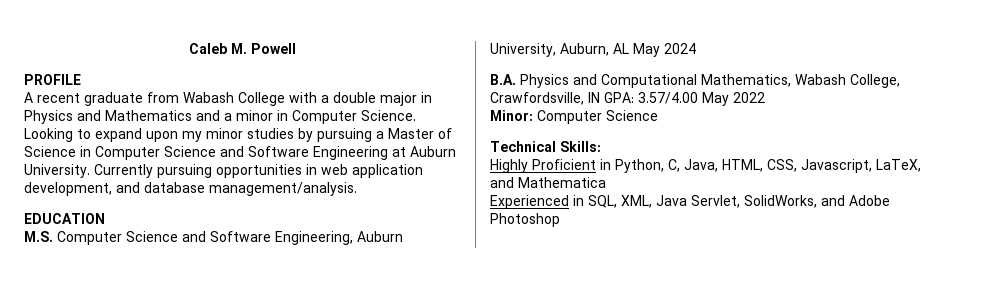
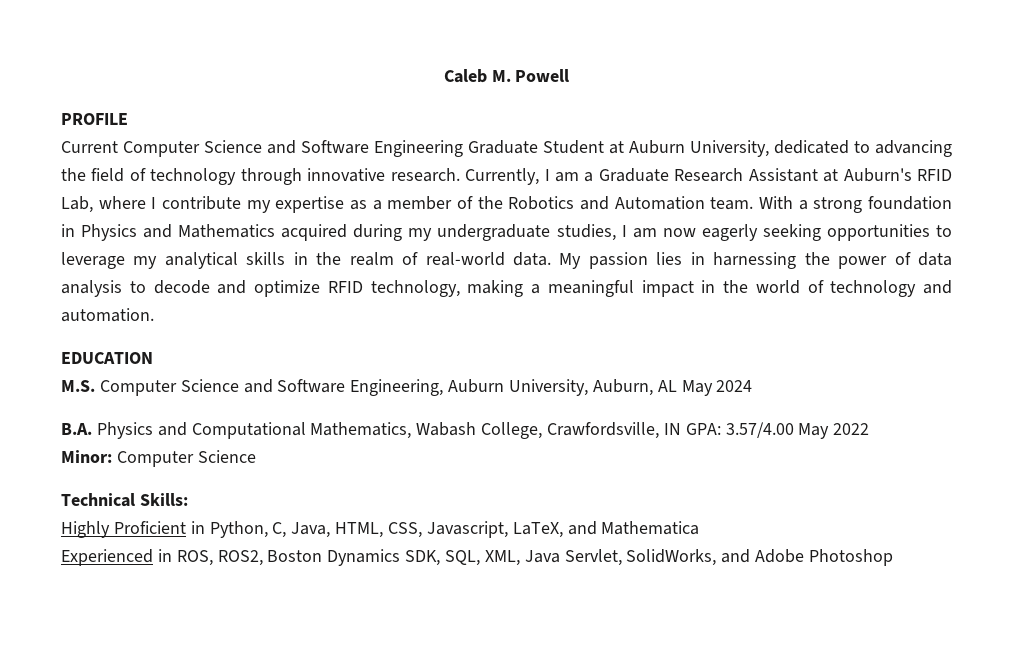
- A recent graduate from Wabash College with a double major in Physics and Mathematics and a minor in Computer Science. Looking to expand upon my minor studies by pursuing a Master of Science in Computer Science and Software Engineering at Auburn University. Currently pursuing opportunities in web application development, and database management/analysis.
+ Current Computer Science and Software Engineering Graduate Student at Auburn University, dedicated to advancing the field of technology through innovative research. Currently, I am a Graduate Research Assistant at Auburn's RFID Lab, where I contribute my expertise as a member of the Robotics and Automation team. With a strong foundation in Physics and Mathematics acquired during my undergraduate studies, I am now eagerly seeking opportunities to leverage my analytical skills in the realm of real-world data. My passion lies in harnessing the power of data analysis to decode and optimize RFID technology, making a meaningful impact in the world of technology and automation.
- Experienced in SQL, XML, Java Servlet, SolidWorks, and Adobe Photoshop
+ Experienced in ROS, ROS2, Boston Dynamics SDK, SQL, XML, Java Servlet, SolidWorks, and Adobe Photoshop

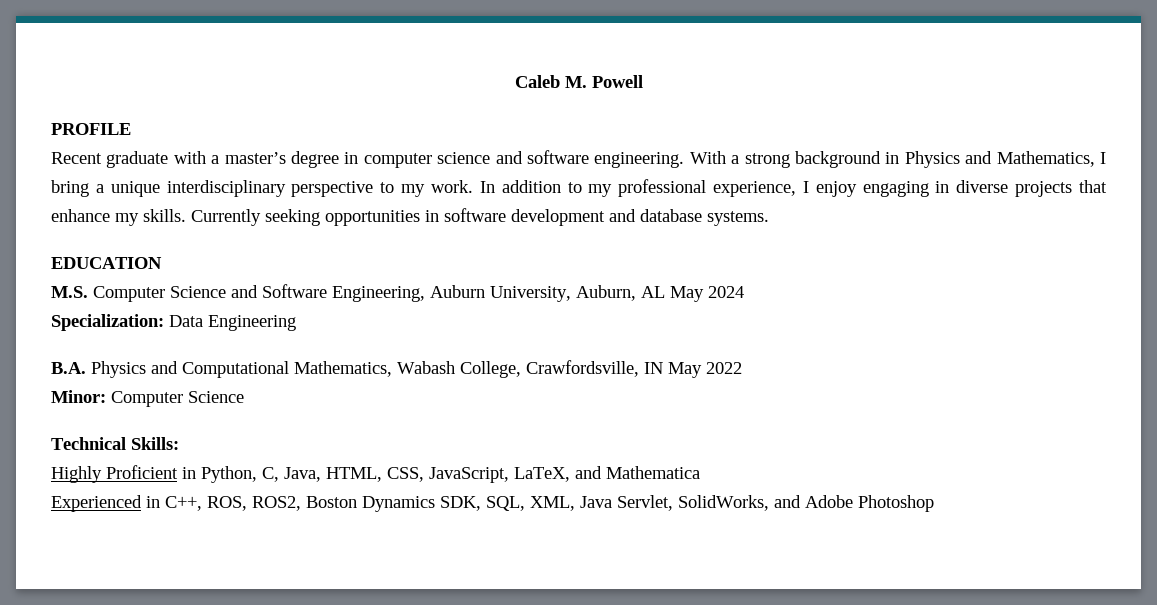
- Current Computer Science and Software Engineering Graduate Student at Auburn University, dedicated to advancing the field of technology through innovative research. Currently, I am a Graduate Research Assistant at Auburn's RFID Lab, where I contribute my expertise as a member of the Robotics and Automation team.
+ Recent graduate with a master’s degree in computer science and software engineering.
- With a strong foundation in Physics and Mathematics acquired during my undergraduate studies, I am now eagerly seeking opportunities to leverage my analytical skills in the realm of real-world data. My passion lies in harnessing the power of data analysis to decode and optimize RFID technology, making a meaningful impact in the world of technology and automation.
+ With a strong background in Physics and Mathematics, I bring a unique interdisciplinary perspective to my work. In addition to my professional experience, I enjoy engaging in diverse projects that enhance my skills. Currently seeking opportunities in software development and database systems.
+ Specialization: Data Engineering
- B.A. Physics and Computational Mathematics, Wabash College, Crawfordsville, IN GPA: 3.57/4.00 May 2022
+ B.A. Physics and Computational Mathematics, Wabash College, Crawfordsville, IN May 2022
- Highly Proficient in Python, C, Java, HTML, CSS, Javascript, LaTeX, and Mathematica
+ Highly Proficient in Python, C, Java, HTML, CSS, JavaScript, LaTeX, and Mathematica
- Experienced in ROS, ROS2, Boston Dynamics SDK, SQL, XML, Java Servlet, SolidWorks, and Adobe Photoshop
+ Experienced in C++, ROS, ROS2, Boston Dynamics SDK, SQL, XML, Java Servlet, SolidWorks, and Adobe Photoshop

